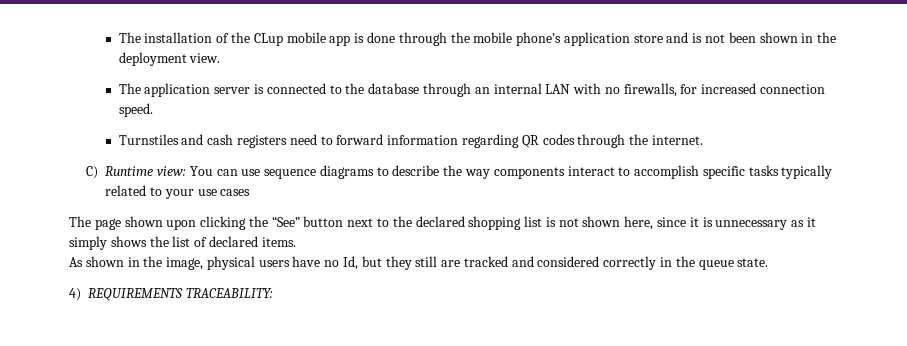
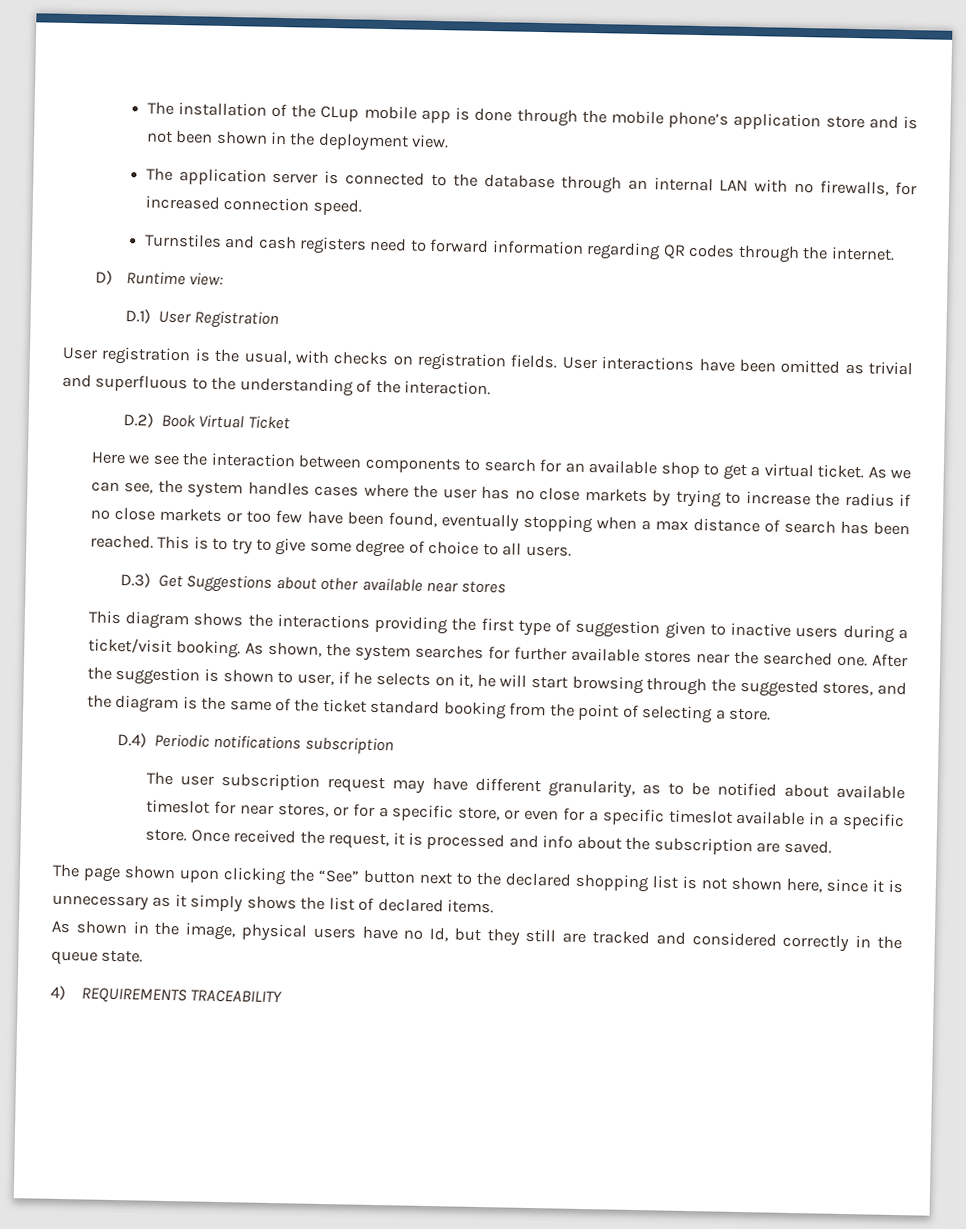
- C) Runtime view: You can use sequence diagrams to describe the way components interact to accomplish specific tasks typically related to your use cases
+ D) Runtime view:
+ D.1) User Registration
+ User registration is the usual, with checks on registration fields. User interactions have been omitted as trivial and superfluous to the understanding of the interaction.
+ D.2) Book Virtual Ticket
+ Here we see the interaction between components to search for an available shop to get a virtual ticket. As we can see, the system handles cases where the user has no close markets by trying to increase the radius if no close markets or too few have been found, eventually stopping when a max distance of search has been reached. This is to try to give some degree of choice to all users.
+ D.3) Get Suggestions about other available near stores
+ This diagram shows the interactions providing the first type of suggestion given to inactive users during a ticket/visit booking. As shown, the system searches for further available stores near the searched one. After the suggestion is shown to user, if he selects on it, he will start browsing through the suggested stores, and the diagram is the same of the ticket standard booking from the point of selecting a store.
+ D.4) Periodic notifications subscription
+ The user subscription request may have different granularity, as to be notified about available timeslot for near stores, or for a specific store, or even for a specific timeslot available in a specific store. Once received the request, it is processed and info about the subscription are saved.
- 4) REQUIREMENTS TRACEABILITY:
+ 4) REQUIREMENTS TRACEABILITY

